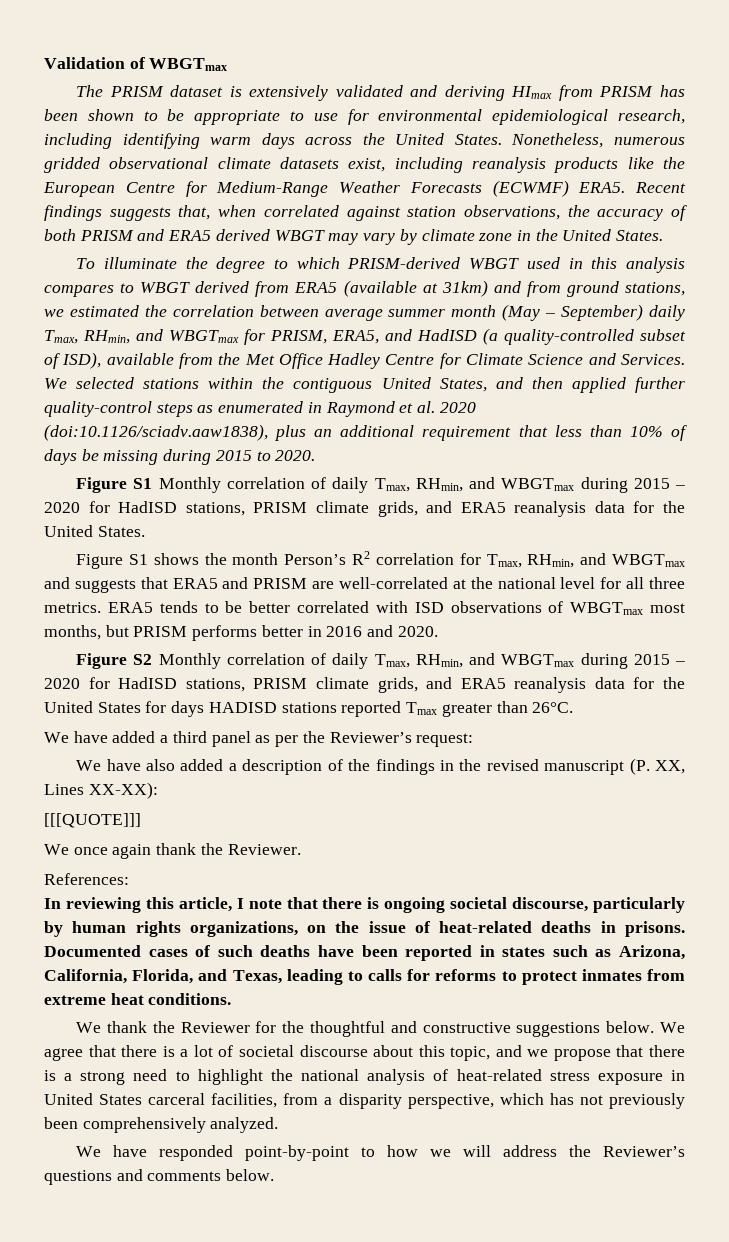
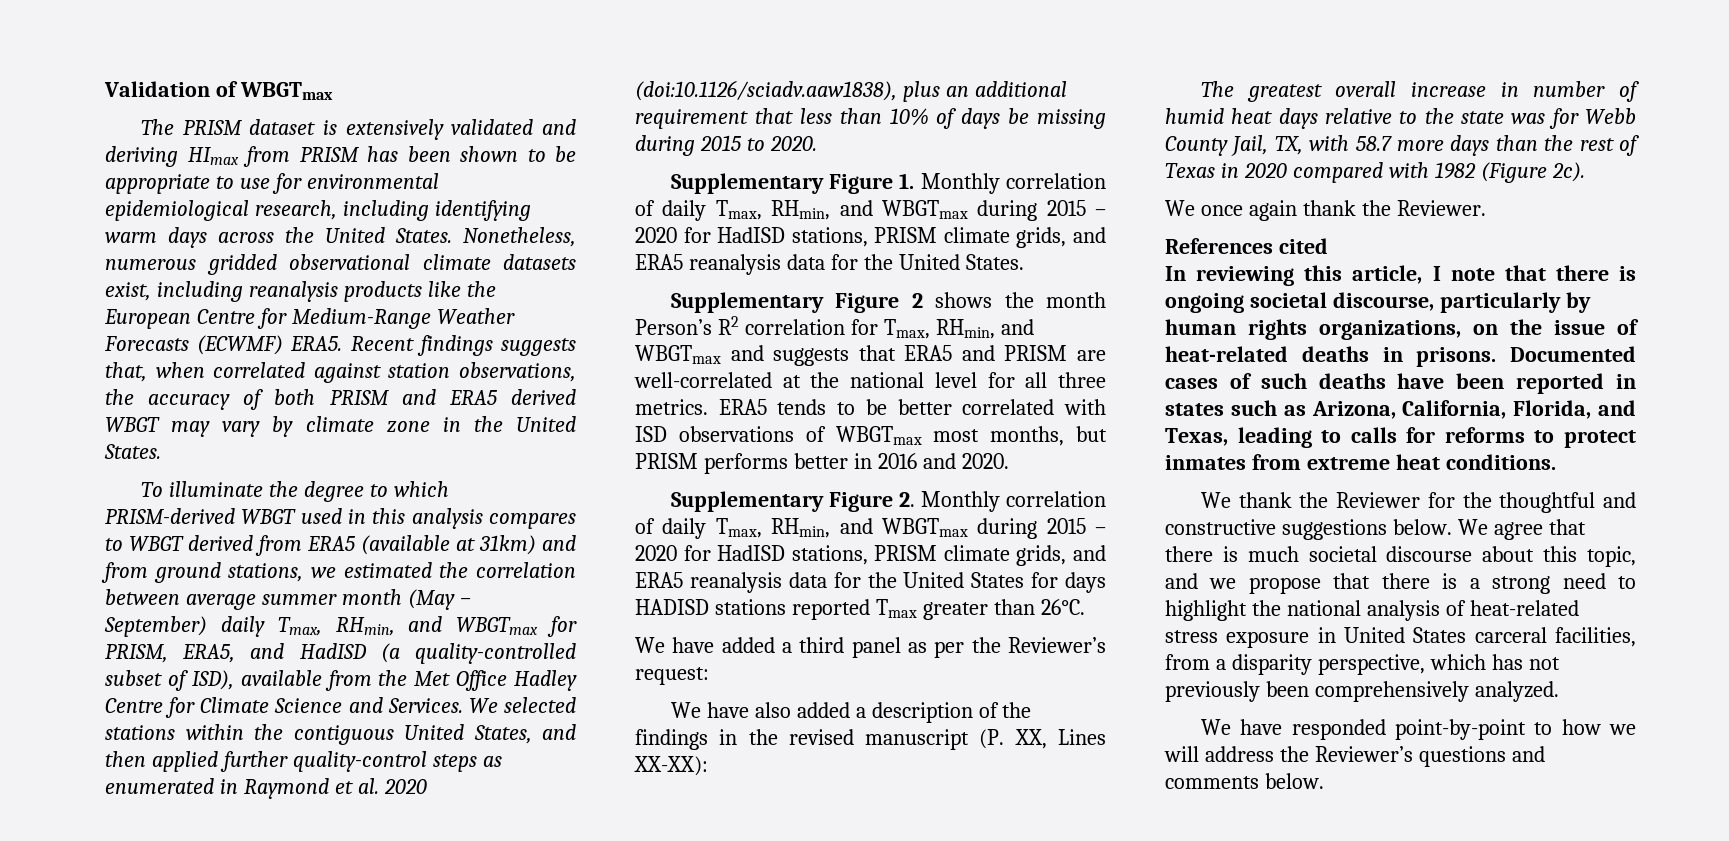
- Figure S1 Monthly correlation of daily Tmax, RHmin, and WBGTmax during 2015 – 2020 for HadISD stations, PRISM climate grids, and ERA5 reanalysis data for the United States.
+ Supplementary Figure 1. Monthly correlation of daily Tmax, RHmin, and WBGTmax during 2015 – 2020 for HadISD stations, PRISM climate grids, and ERA5 reanalysis data for the United States.
- Figure S1 shows the month Person’s R2 correlation for Tmax, RHmin, and WBGTmax and suggests that ERA5 and PRISM are well-correlated at the national level for all three metrics.
+ Supplementary Figure 2 shows the month Person’s R2 correlation for Tmax, RHmin, and WBGTmax and suggests that ERA5 and PRISM are well-correlated at the national level for all three metrics.
- Figure S2 Monthly correlation of daily Tmax, RHmin, and WBGTmax during 2015 – 2020 for HadISD stations, PRISM climate grids, and ERA5 reanalysis data for the United States for days HADISD stations reported Tmax greater than 26°C.
+ Supplementary Figure 2. Monthly correlation of daily Tmax, RHmin, and WBGTmax during 2015 – 2020 for HadISD stations, PRISM climate grids, and ERA5 reanalysis data for the United States for days HADISD stations reported Tmax greater than 26°C.
- [[[QUOTE]]]
+ The greatest overall increase in number of humid heat days relative to the state was for Webb County Jail, TX, with 58.7 more days than the rest of Texas in 2020 compared with 1982 (Figure 2c).
- References:
+ References cited
- We agree that there is a lot of societal discourse about this topic, and we propose that there is a strong need to highlight the national analysis of heat-related stress exposure in United States carceral facilities, from a disparity perspective, which has not previously been comprehensively analyzed.
+ We agree that there is much societal discourse about this topic, and we propose that there is a strong need to highlight the national analysis of heat-related stress exposure in United States carceral facilities, from a disparity perspective, which has not previously been comprehensively analyzed.

